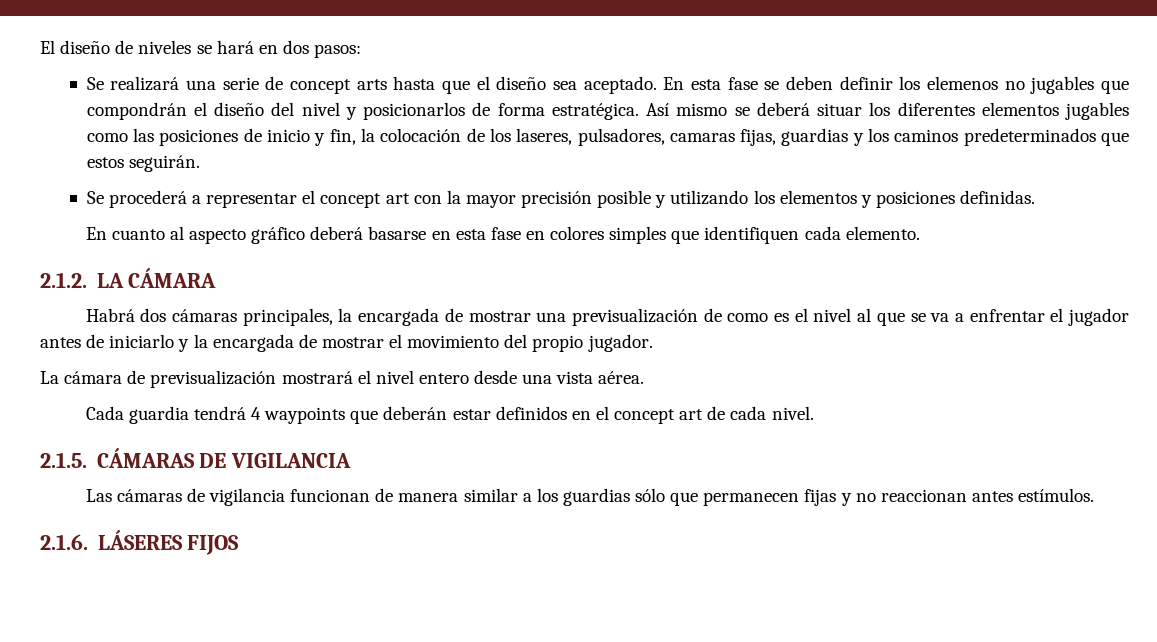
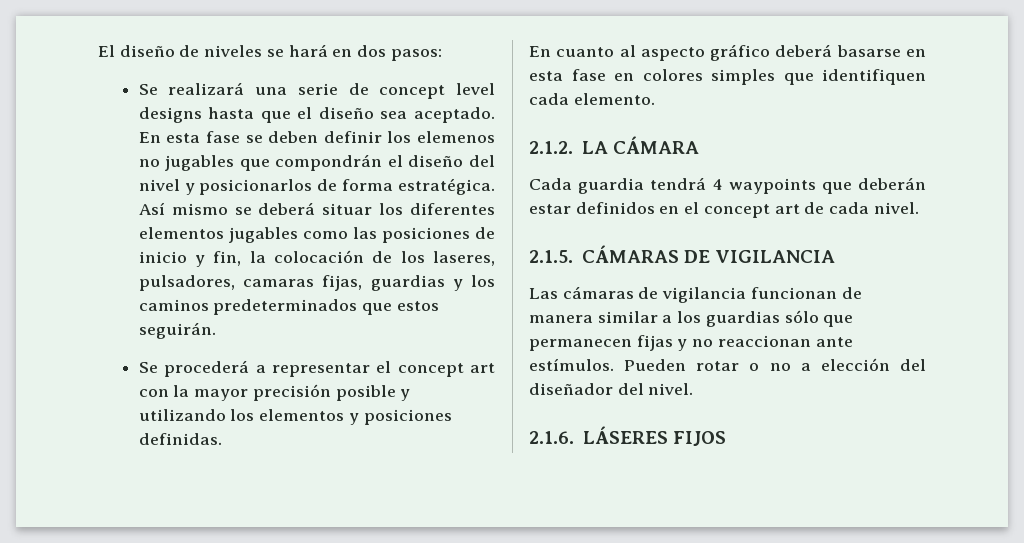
- Se realizará una serie de concept arts hasta que el diseño sea aceptado.
+ Se realizará una serie de concept level designs hasta que el diseño sea aceptado.
- Habrá dos cámaras principales, la encargada de mostrar una previsualización de como es el nivel al que se va a enfrentar el jugador antes de iniciarlo y la encargada de mostrar el movimiento del propio jugador.
- La cámara de previsualización mostrará el nivel entero desde una vista aérea.
- Las cámaras de vigilancia funcionan de manera similar a los guardias sólo que permanecen fijas y no reaccionan antes estímulos.
+ Las cámaras de vigilancia funcionan de manera similar a los guardias sólo que permanecen fijas y no reaccionan ante estímulos. Pueden rotar o no a elección del diseñador del nivel.

